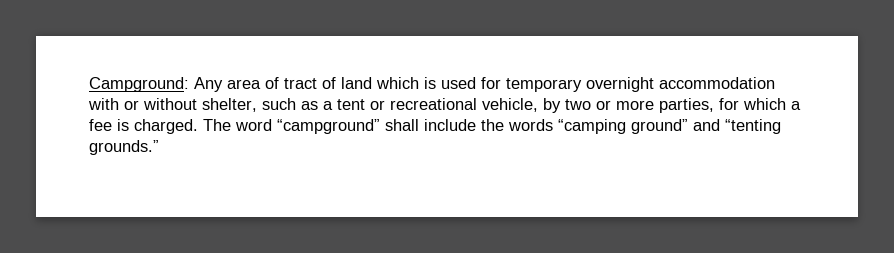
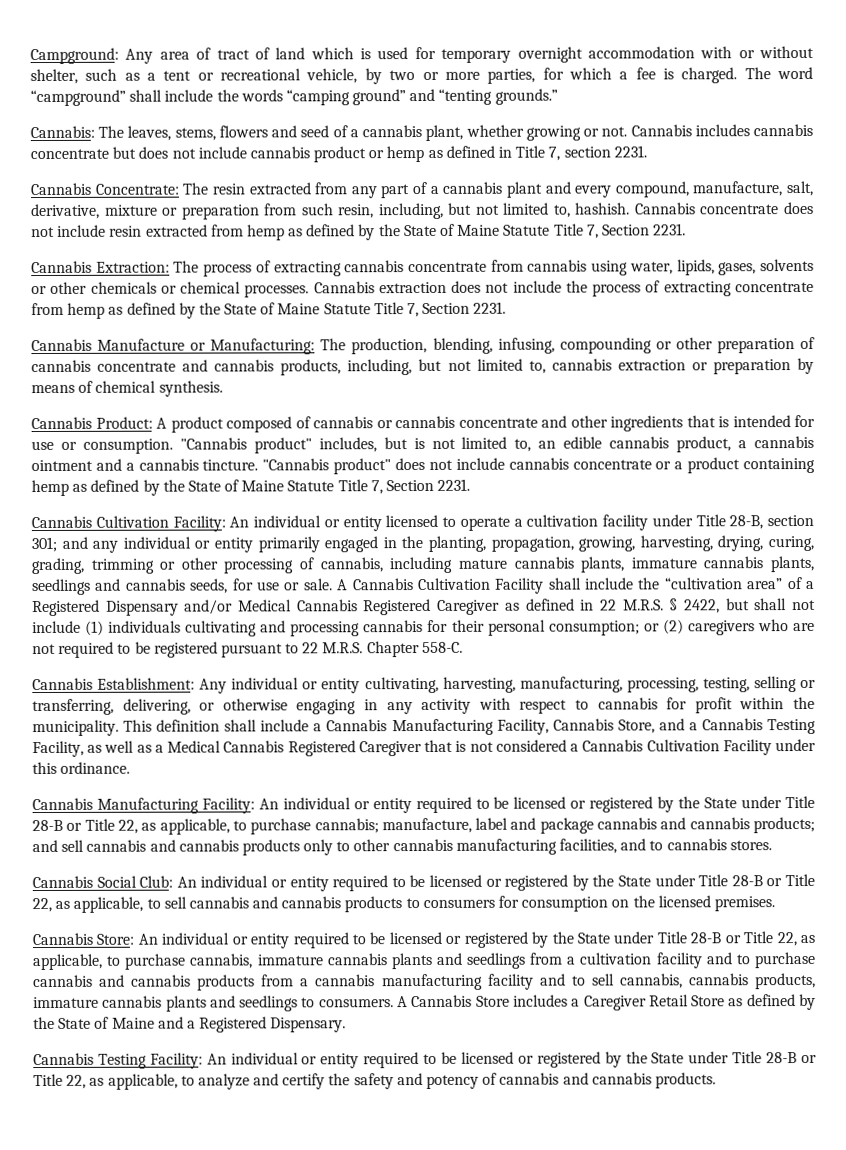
+ Cannabis: The leaves, stems, flowers and seed of a cannabis plant, whether growing or not. Cannabis includes cannabis concentrate but does not include cannabis product or hemp as defined in Title 7, section 2231.
+ Cannabis Concentrate: The resin extracted from any part of a cannabis plant and every compound, manufacture, salt, derivative, mixture or preparation from such resin, including, but not limited to, hashish. Cannabis concentrate does not include resin extracted from hemp as defined by the State of Maine Statute Title 7, Section 2231.
+ Cannabis Extraction: The process of extracting cannabis concentrate from cannabis using water, lipids, gases, solvents or other chemicals or chemical processes. Cannabis extraction does not include the process of extracting concentrate from hemp as defined by the State of Maine Statute Title 7, Section 2231.
+ Cannabis Manufacture or Manufacturing: The production, blending, infusing, compounding or other preparation of cannabis concentrate and cannabis products, including, but not limited to, cannabis extraction or preparation by means of chemical synthesis.
+ Cannabis Product: A product composed of cannabis or cannabis concentrate and other ingredients that is intended for use or consumption. "Cannabis product" includes, but is not limited to, an edible cannabis product, a cannabis ointment and a cannabis tincture. "Cannabis product" does not include cannabis concentrate or a product containing hemp as defined by the State of Maine Statute Title 7, Section 2231.
+ Cannabis Cultivation Facility: An individual or entity licensed to operate a cultivation facility under Title 28-B, section 301; and any individual or entity primarily engaged in the planting, propagation, growing, harvesting, drying, curing, grading, trimming or other processing of cannabis, including mature cannabis plants, immature cannabis plants, seedlings and cannabis seeds, for use or sale. A Cannabis Cultivation Facility shall include the “cultivation area” of a Registered Dispensary and/or Medical Cannabis Registered Caregiver as defined in 22 M.R.S. § 2422, but shall not include (1) individuals cultivating and processing cannabis for their personal consumption; or (2) caregivers who are not required to be registered pursuant to 22 M.R.S. Chapter 558-C.
+ Cannabis Establishment: Any individual or entity cultivating, harvesting, manufacturing, processing, testing, selling or transferring, delivering, or otherwise engaging in any activity with respect to cannabis for profit within the municipality. This definition shall include a Cannabis Manufacturing Facility, Cannabis Store, and a Cannabis Testing Facility, as well as a Medical Cannabis Registered Caregiver that is not considered a Cannabis Cultivation Facility under this ordinance.
+ Cannabis Manufacturing Facility: An individual or entity required to be licensed or registered by the State under Title 28-B or Title 22, as applicable, to purchase cannabis; manufacture, label and package cannabis and cannabis products; and sell cannabis and cannabis products only to other cannabis manufacturing facilities, and to cannabis stores.
+ Cannabis Social Club: An individual or entity required to be licensed or registered by the State under Title 28-B or Title 22, as applicable, to sell cannabis and cannabis products to consumers for consumption on the licensed premises.
+ Cannabis Store: An individual or entity required to be licensed or registered by the State under Title 28-B or Title 22, as applicable, to purchase cannabis, immature cannabis plants and seedlings from a cultivation facility and to purchase cannabis and cannabis products from a cannabis manufacturing facility and to sell cannabis, cannabis products, immature cannabis plants and seedlings to consumers. A Cannabis Store includes a Caregiver Retail Store as defined by the State of Maine and a Registered Dispensary.
+ Cannabis Testing Facility: An individual or entity required to be licensed or registered by the State under Title 28-B or Title 22, as applicable, to analyze and certify the safety and potency of cannabis and cannabis products.

